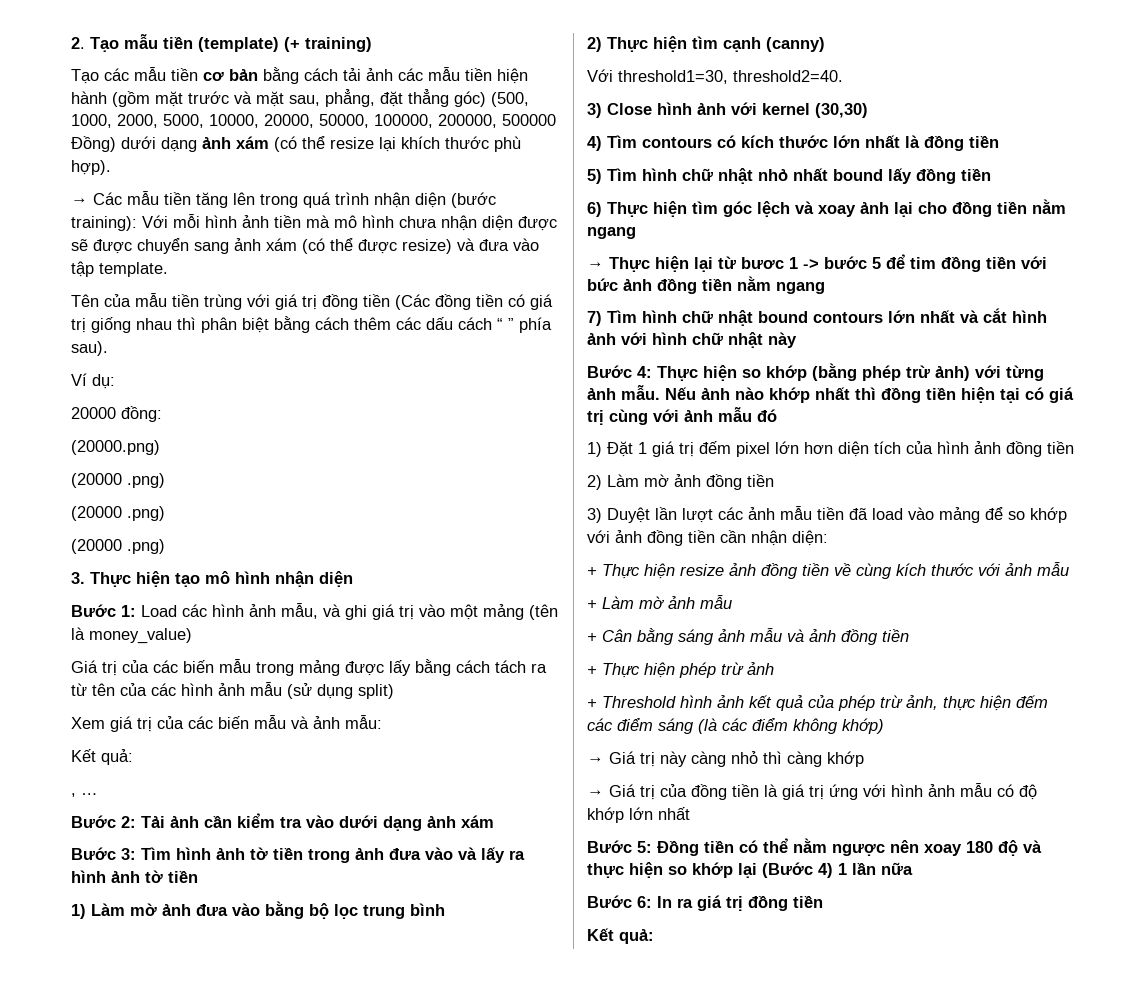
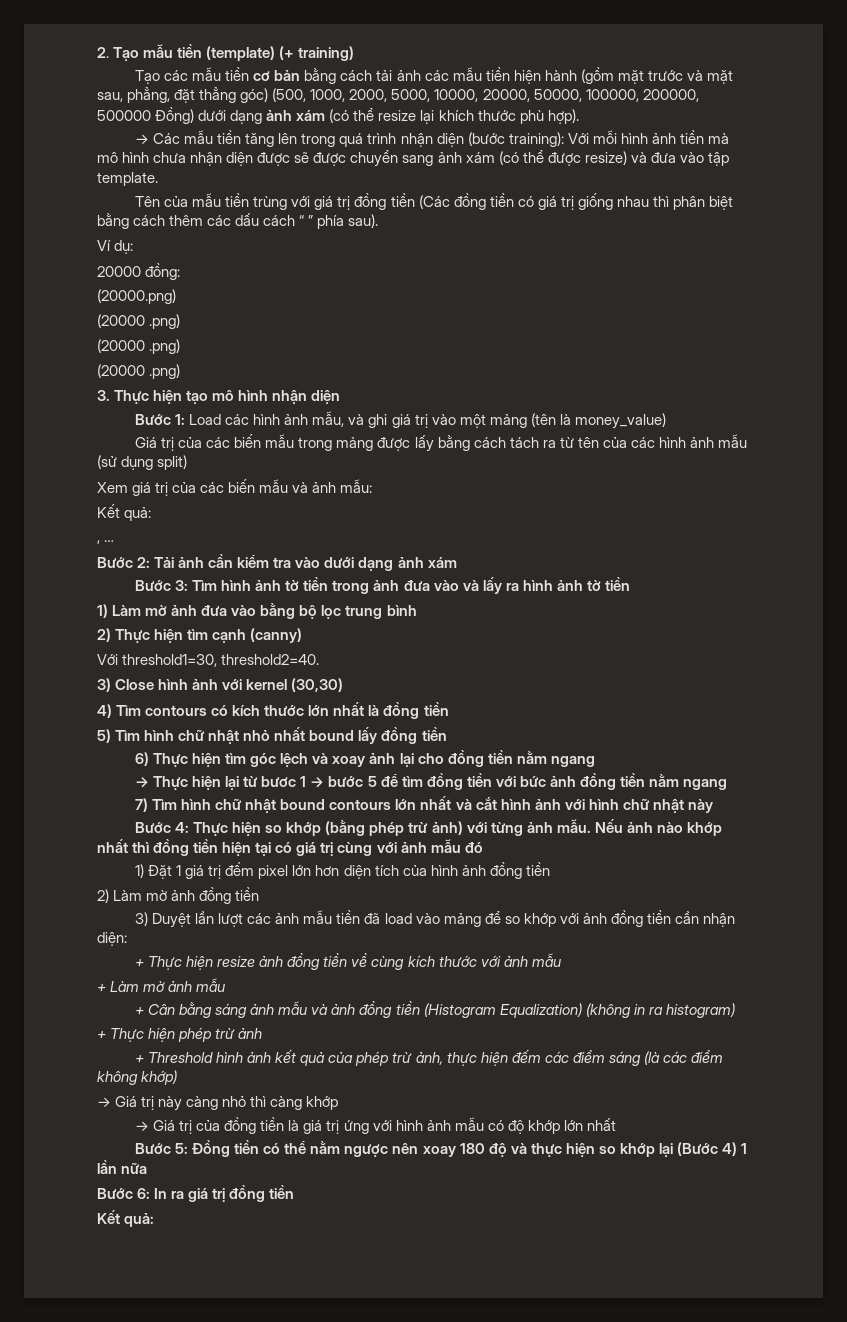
- → Thực hiện lại từ bươc 1 -> bước 5 để tim đồng tiền với bức ảnh đồng tiền nằm ngang
+ → Thực hiện lại từ bươc 1 → bước 5 để tìm đồng tiền với bức ảnh đồng tiền nằm ngang
- + Cân bằng sáng ảnh mẫu và ảnh đồng tiền
+ + Cân bằng sáng ảnh mẫu và ảnh đồng tiền (Histogram Equalization) (không in ra histogram)

